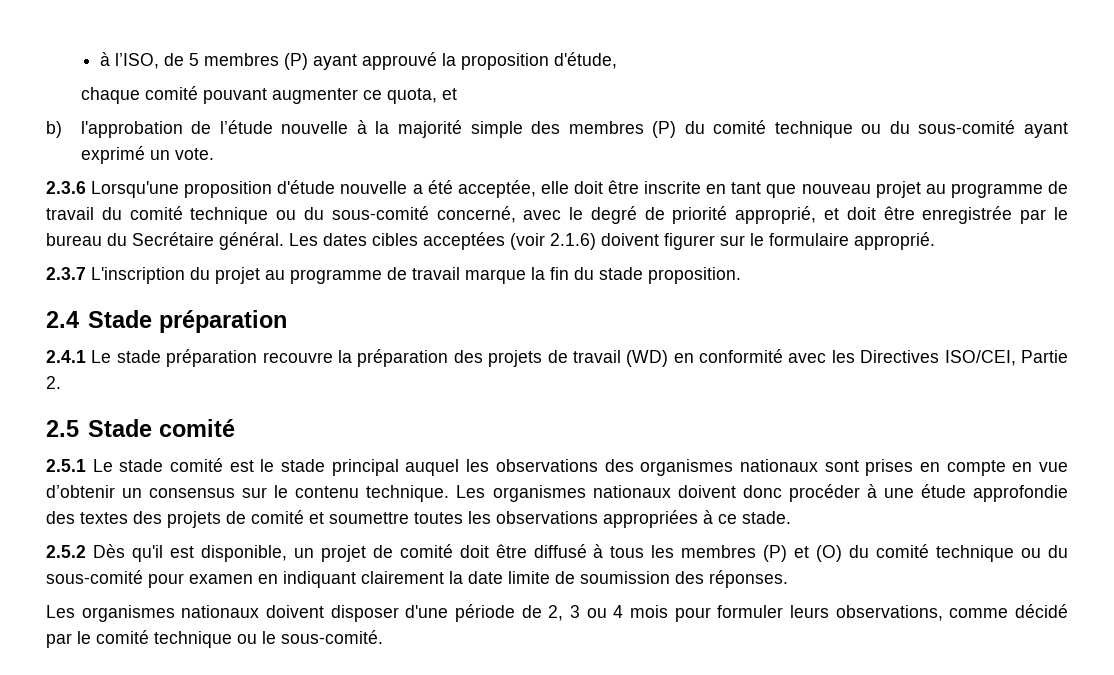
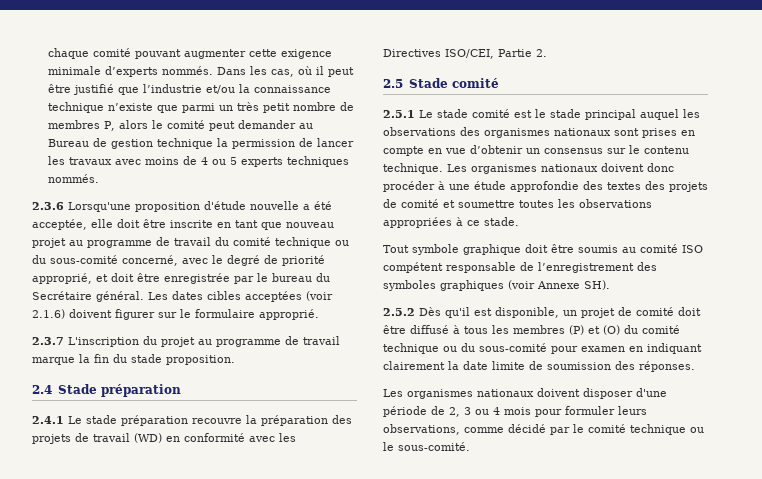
- à l’ISO, de 5 membres (P) ayant approuvé la proposition d'étude,
- chaque comité pouvant augmenter ce quota, et
- b) l'approbation de l’étude nouvelle à la majorité simple des membres (P) du comité technique ou du sous-comité ayant exprimé un vote.
+ chaque comité pouvant augmenter cette exigence minimale d’experts nommés. Dans les cas, où il peut être justifié que l’industrie et/ou la connaissance technique n’existe que parmi un très petit nombre de membres P, alors le comité peut demander au Bureau de gestion technique la permission de lancer les travaux avec moins de 4 ou 5 experts techniques nommés.
+ Tout symbole graphique doit être soumis au comité ISO compétent responsable de l’enregistrement des symboles graphiques (voir Annexe SH).

